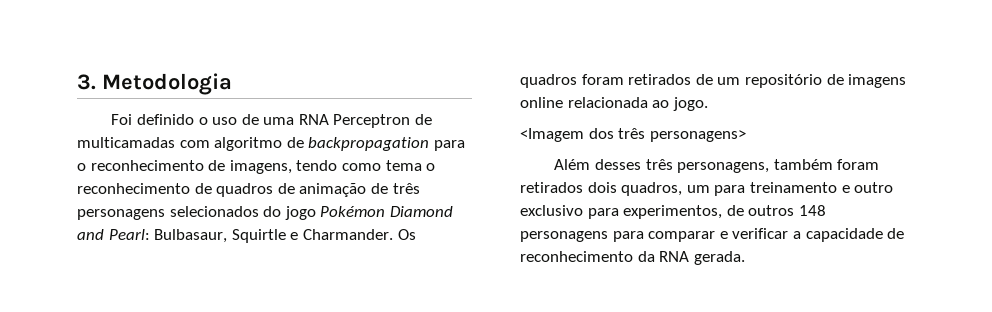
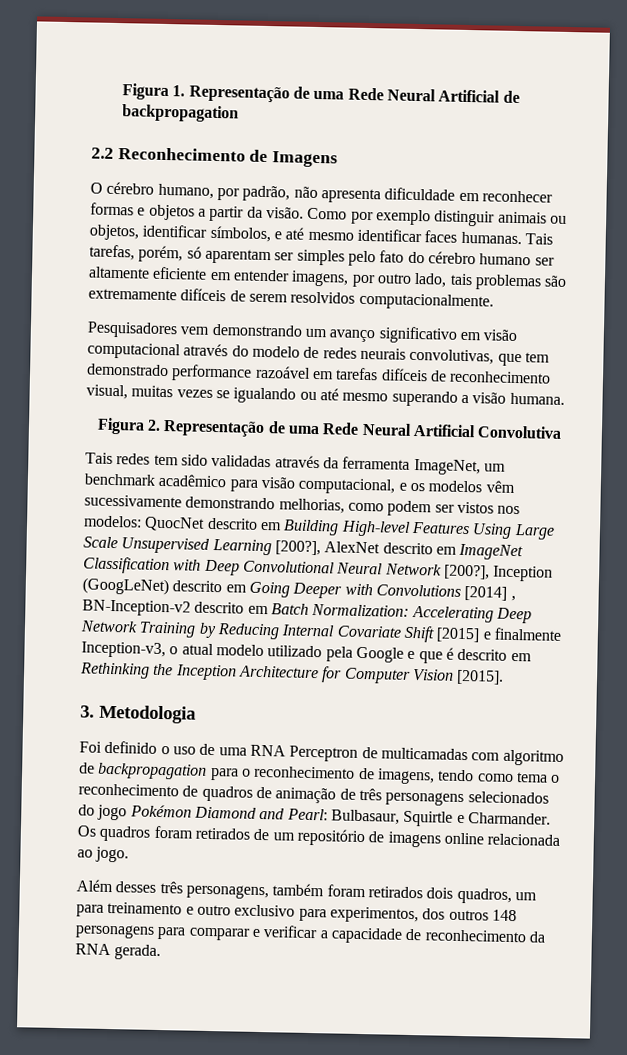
+ Figura 1. Representação de uma Rede Neural Artificial de backpropagation
+ 2.2 Reconhecimento de Imagens
+ O cérebro humano, por padrão, não apresenta dificuldade em reconhecer formas e objetos a partir da visão. Como por exemplo distinguir animais ou objetos, identificar símbolos, e até mesmo identificar faces humanas. Tais tarefas, porém, só aparentam ser simples pelo fato do cérebro humano ser altamente eficiente em entender imagens, por outro lado, tais problemas são extremamente difíceis de serem resolvidos computacionalmente.
+ Pesquisadores vem demonstrando um avanço significativo em visão computacional através do modelo de redes neurais convolutivas, que tem demonstrado performance razoável em tarefas difíceis de reconhecimento visual, muitas vezes se igualando ou até mesmo superando a visão humana.
+ Figura 2. Representação de uma Rede Neural Artificial Convolutiva
+ Tais redes tem sido validadas através da ferramenta ImageNet, um benchmark acadêmico para visão computacional, e os modelos vêm sucessivamente demonstrando melhorias, como podem ser vistos nos modelos: QuocNet descrito em Building High-level Features Using Large Scale Unsupervised Learning [200?], AlexNet descrito em ImageNet Classification with Deep Convolutional Neural Network [200?], Inception (GoogLeNet) descrito em Going Deeper with Convolutions [2014] , BN-Inception-v2 descrito em Batch Normalization: Accelerating Deep Network Training by Reducing Internal Covariate Shift [2015] e finalmente Inception-v3, o atual modelo utilizado pela Google e que é descrito em Rethinking the Inception Architecture for Computer Vision [2015].
- <Imagem dos três personagens>
- Além desses três personagens, também foram retirados dois quadros, um para treinamento e outro exclusivo para experimentos, de outros 148 personagens para comparar e verificar a capacidade de reconhecimento da RNA gerada.
+ Além desses três personagens, também foram retirados dois quadros, um para treinamento e outro exclusivo para experimentos, dos outros 148 personagens para comparar e verificar a capacidade de reconhecimento da RNA gerada.

